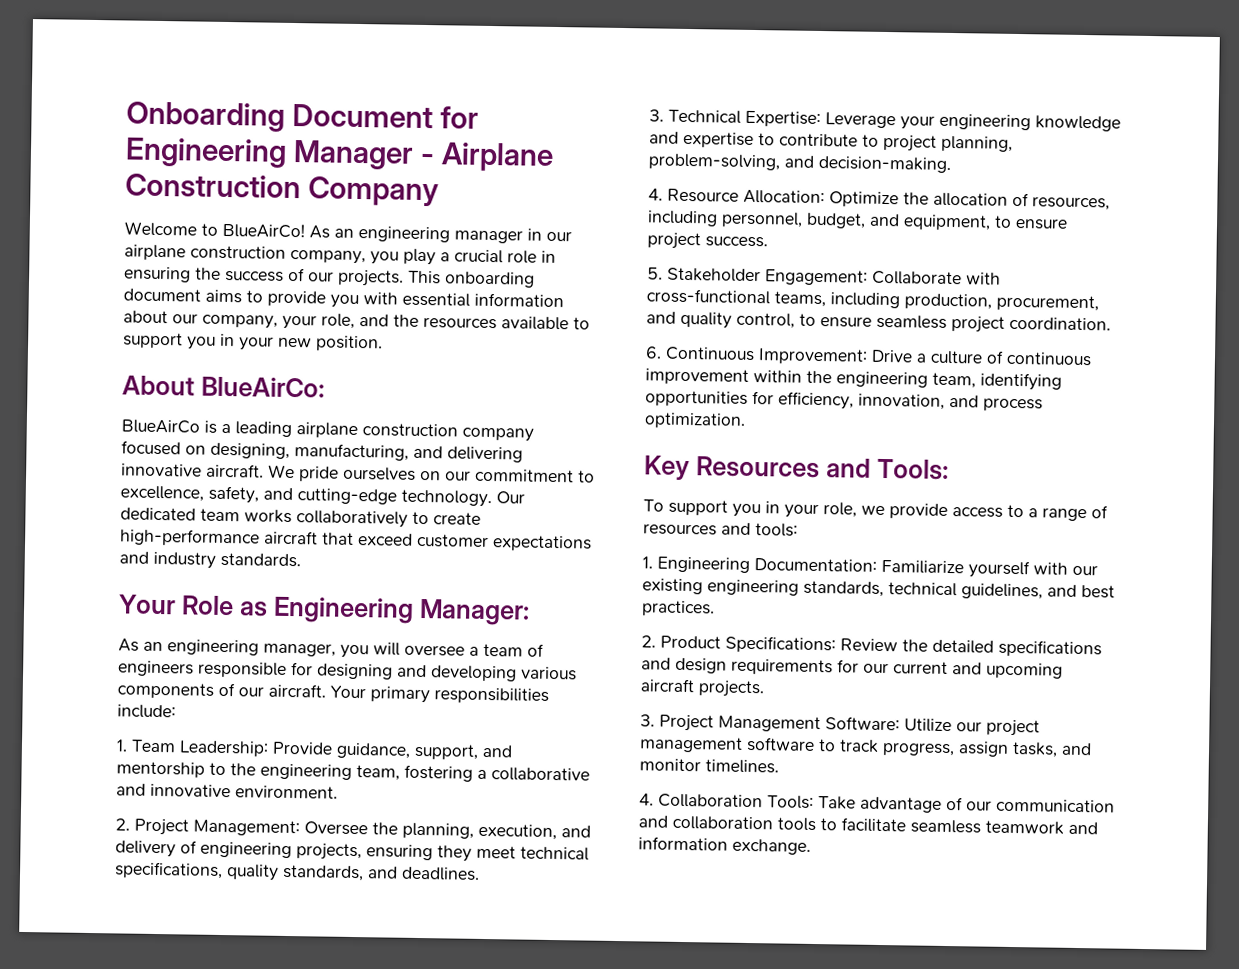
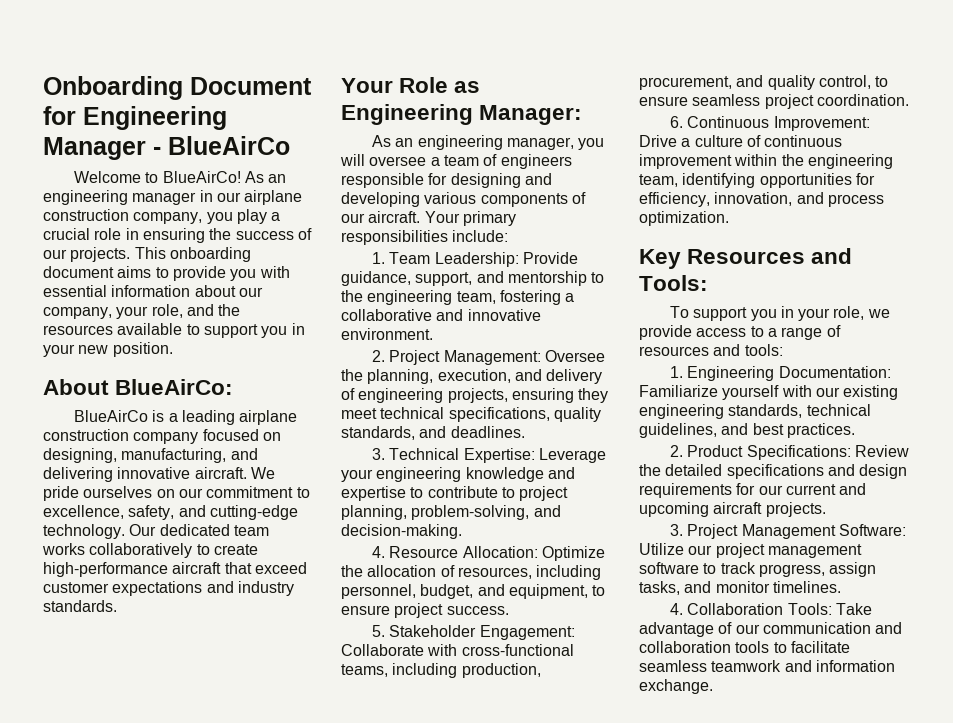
- Onboarding Document for Engineering Manager - Airplane Construction Company
+ Onboarding Document for Engineering Manager - BlueAirCo

